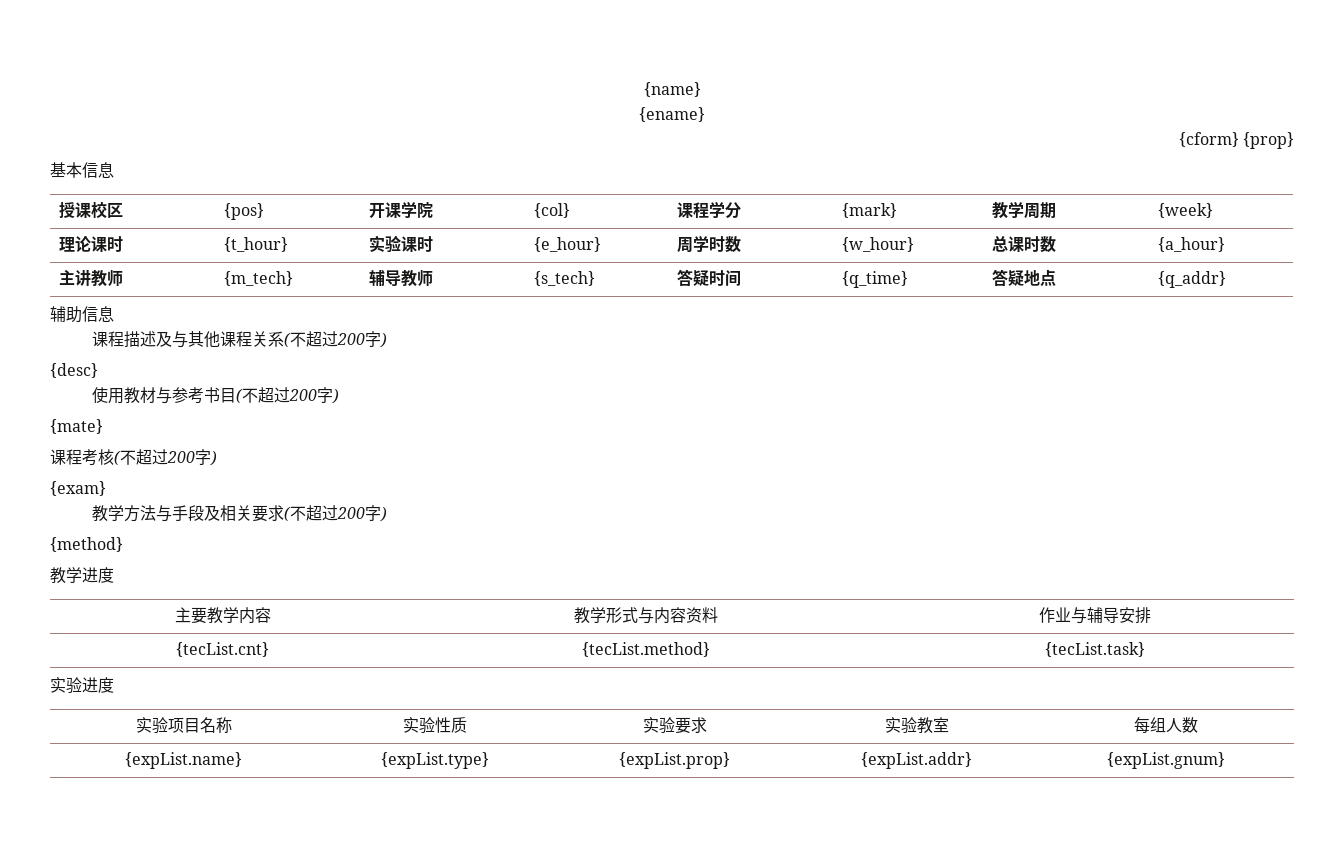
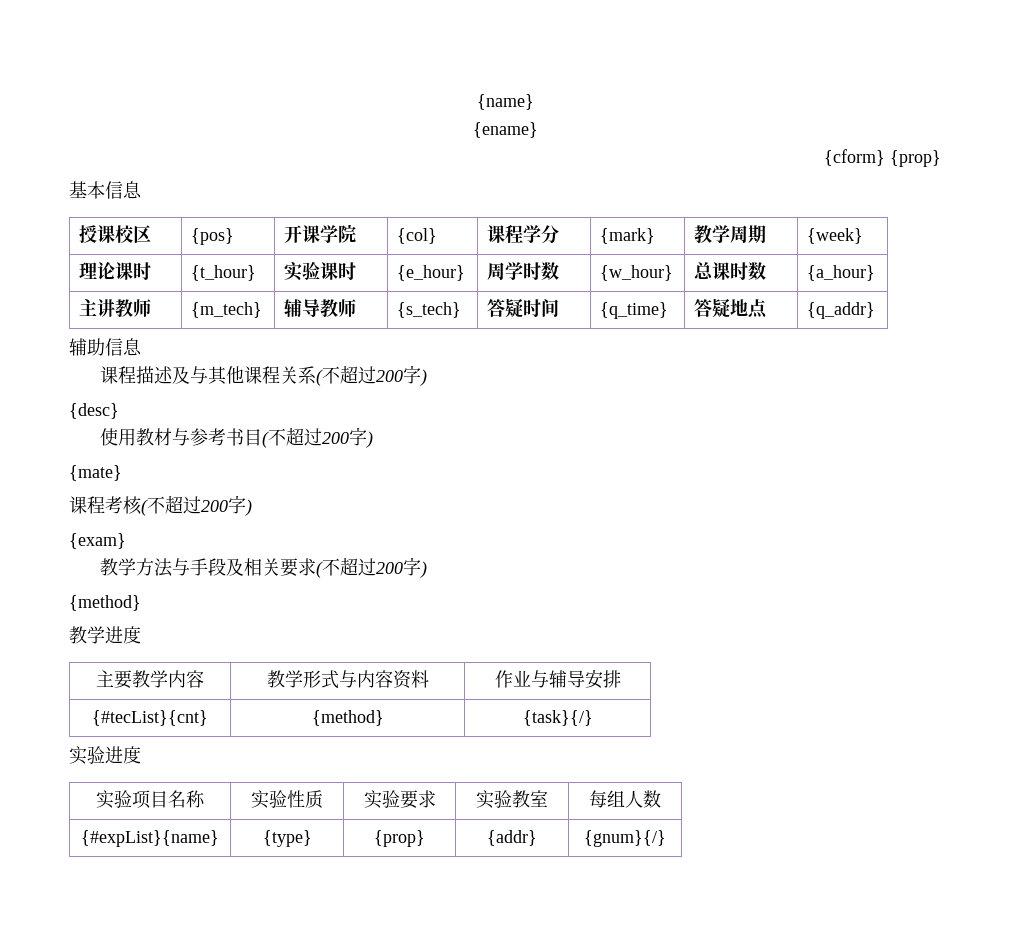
- {tecList.cnt} | {tecList.method} | {tecList.task}
+ {#tecList}{cnt} | {method} | {task}{/}
- {expList.name} | {expList.type} | {expList.prop} | {expList.addr} | {expList.gnum}
+ {#expList}{name} | {type} | {prop} | {addr} | {gnum}{/}

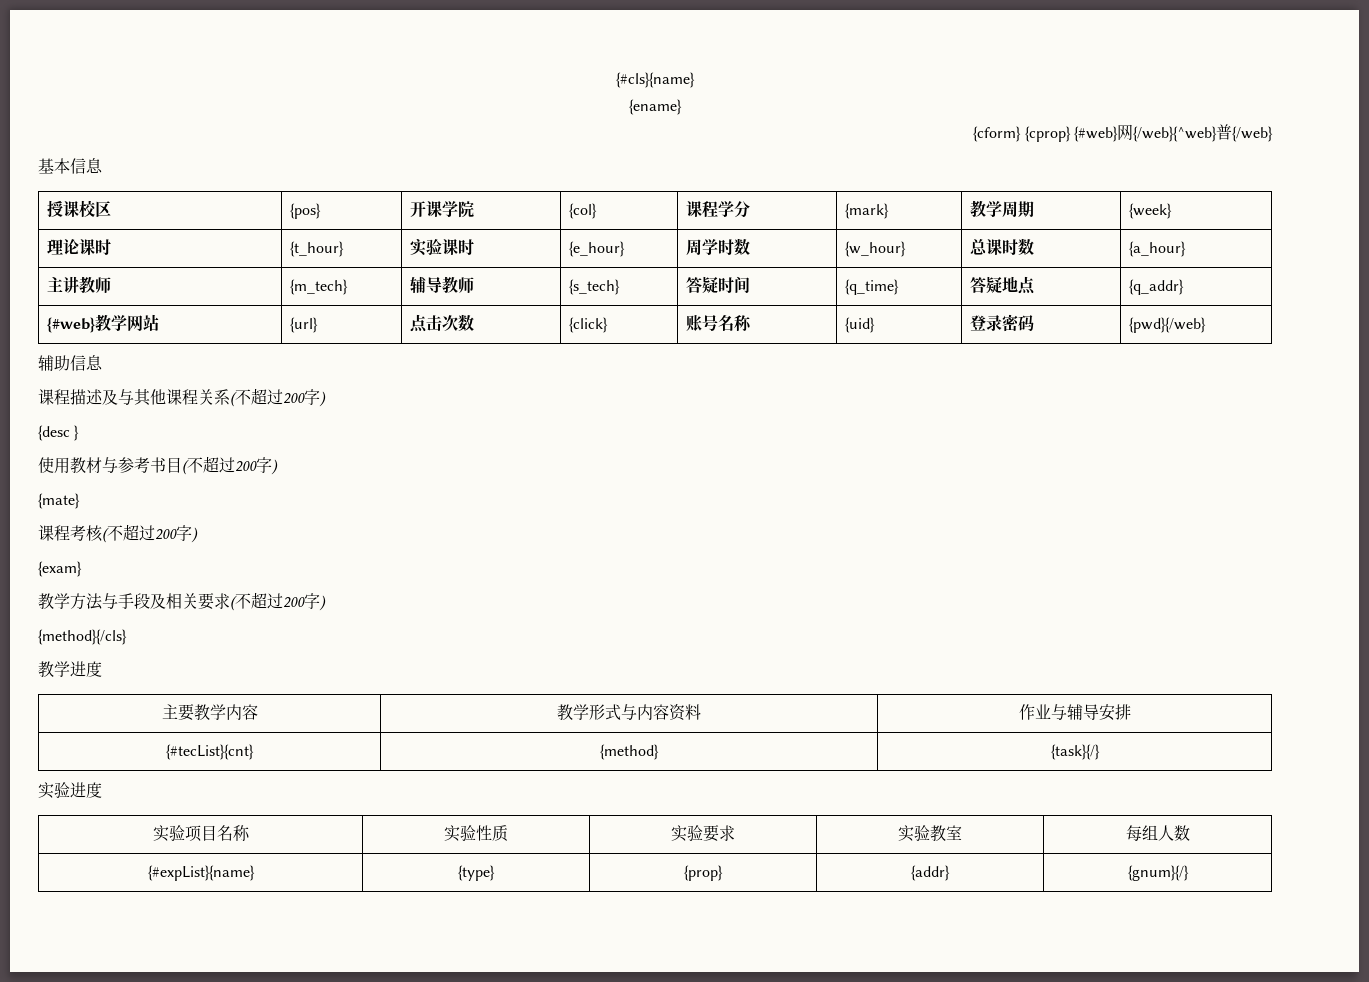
- {name}
+ {#cls}{name}
- {cform} {prop}
+ {cform} {cprop} {#web}网{/web}{^web}普{/web}
+ {#web}教学网站 | {url} | 点击次数 | {click} | 账号名称 | {uid} | 登录密码 | {pwd}{/web}
- {desc}
+ {desc }
  教学方法与手段及相关要求(不超过200字)
- {method}
+ {method}{/cls}

